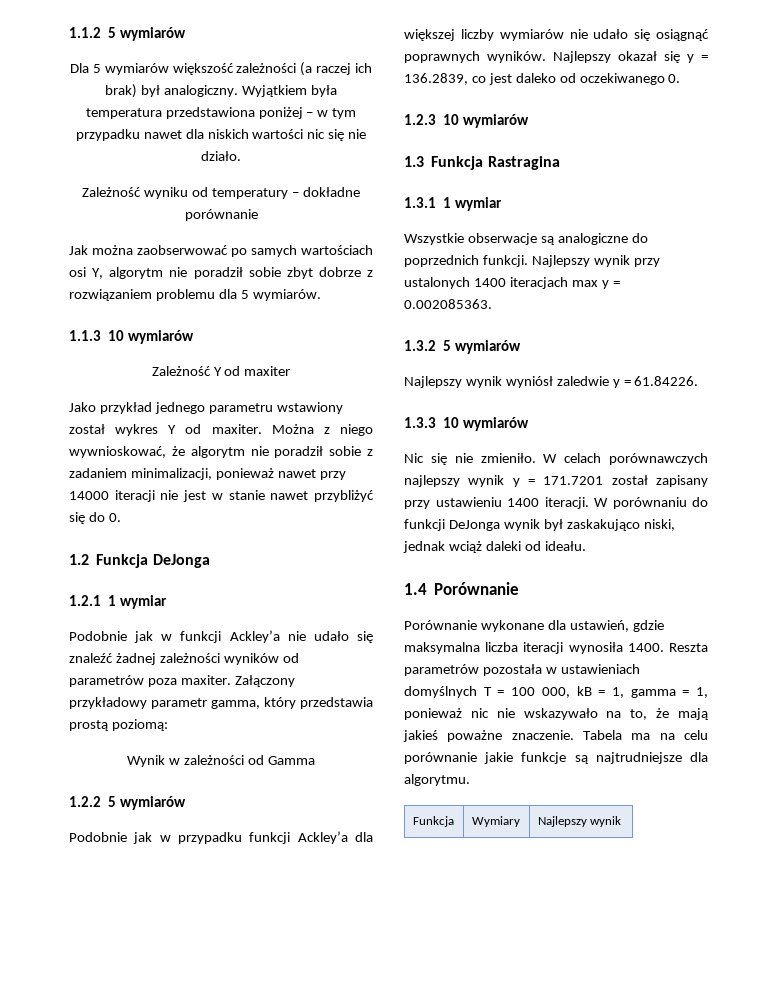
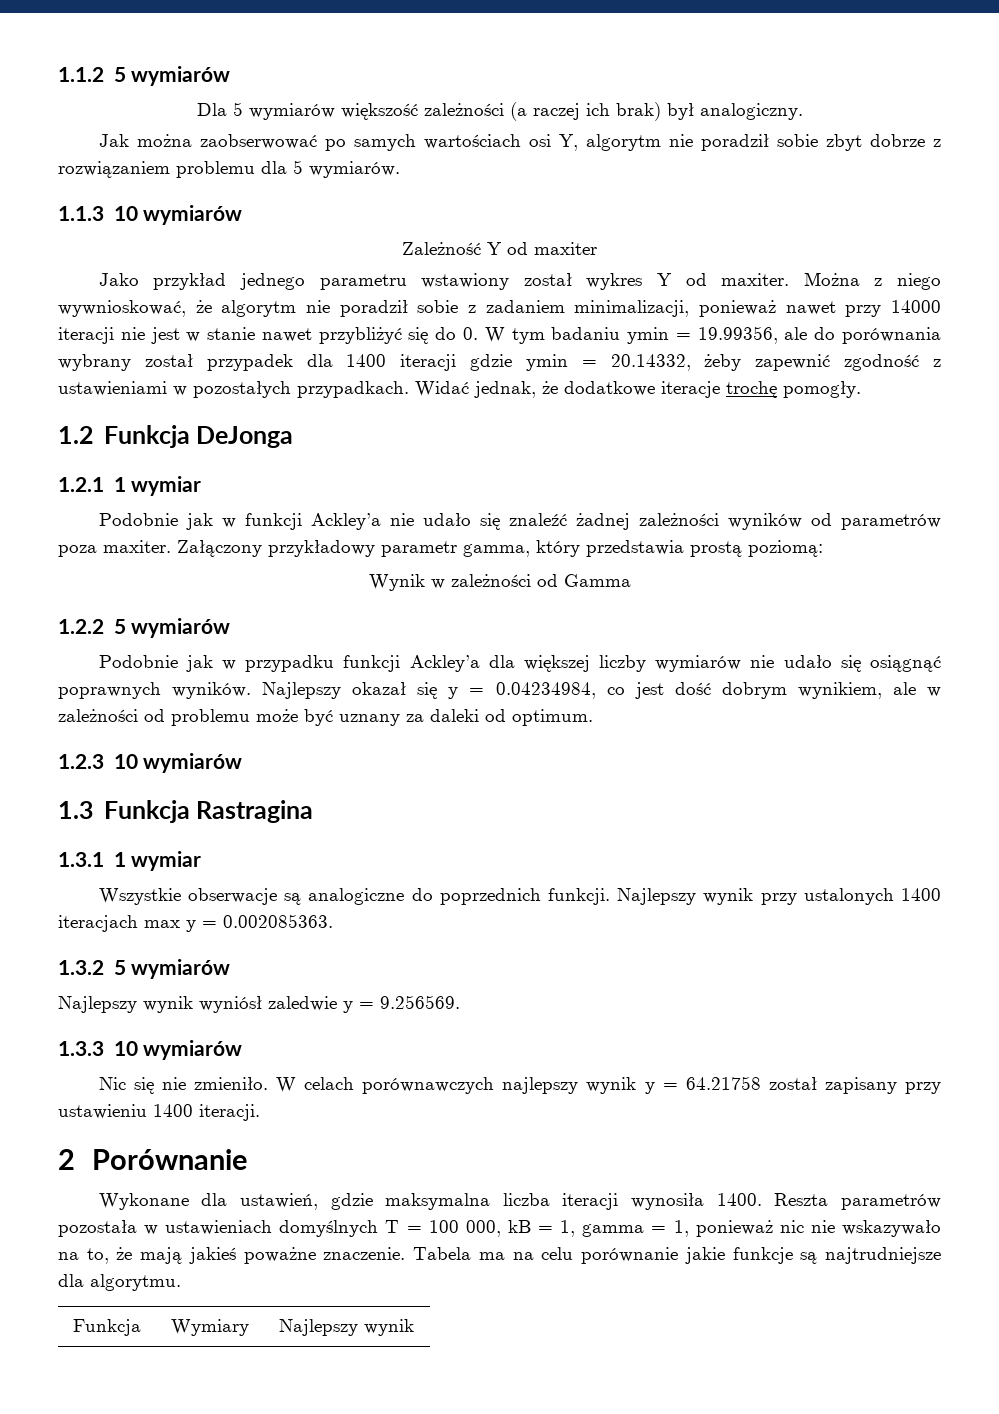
- Wyjątkiem była temperatura przedstawiona poniżej – w tym przypadku nawet dla niskich wartości nic się nie działo.
- Zależność wyniku od temperatury – dokładne porównanie
- Można z niego wywnioskować, że algorytm nie poradził sobie z zadaniem minimalizacji, ponieważ nawet przy 14000 iteracji nie jest w stanie nawet przybliżyć się do 0.
+ Można z niego wywnioskować, że algorytm nie poradził sobie z zadaniem minimalizacji, ponieważ nawet przy 14000 iteracji nie jest w stanie nawet przybliżyć się do 0. W tym badaniu ymin = 19.99356, ale do porównania wybrany został przypadek dla 1400 iteracji gdzie ymin = 20.14332, żeby zapewnić zgodność z ustawieniami w pozostałych przypadkach. Widać jednak, że dodatkowe iteracje trochę pomogły.
- Najlepszy okazał się y = 136.2839, co jest daleko od oczekiwanego 0.
+ Najlepszy okazał się y = 0.04234984, co jest dość dobrym wynikiem, ale w zależności od problemu może być uznany za daleki od optimum.
- Najlepszy wynik wyniósł zaledwie y = 61.84226.
+ Najlepszy wynik wyniósł zaledwie y = 9.256569.
- W celach porównawczych najlepszy wynik y = 171.7201 został zapisany przy ustawieniu 1400 iteracji. W porównaniu do funkcji DeJonga wynik był zaskakująco niski, jednak wciąż daleki od ideału.
- 1.4 Porównanie
+ W celach porównawczych najlepszy wynik y = 64.21758 został zapisany przy ustawieniu 1400 iteracji.
+ 2 Porównanie
- Porównanie wykonane dla ustawień, gdzie maksymalna liczba iteracji wynosiła 1400.
+ Wykonane dla ustawień, gdzie maksymalna liczba iteracji wynosiła 1400.

